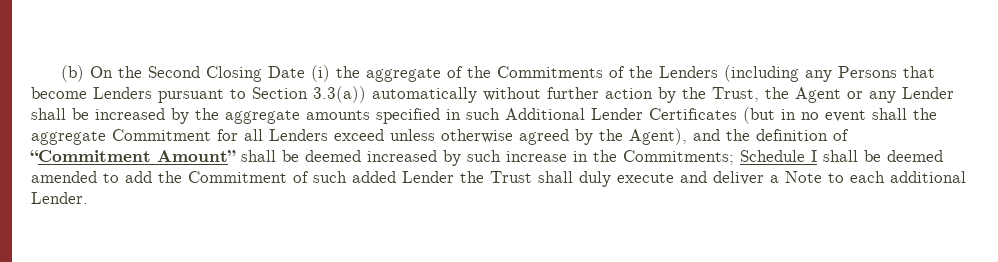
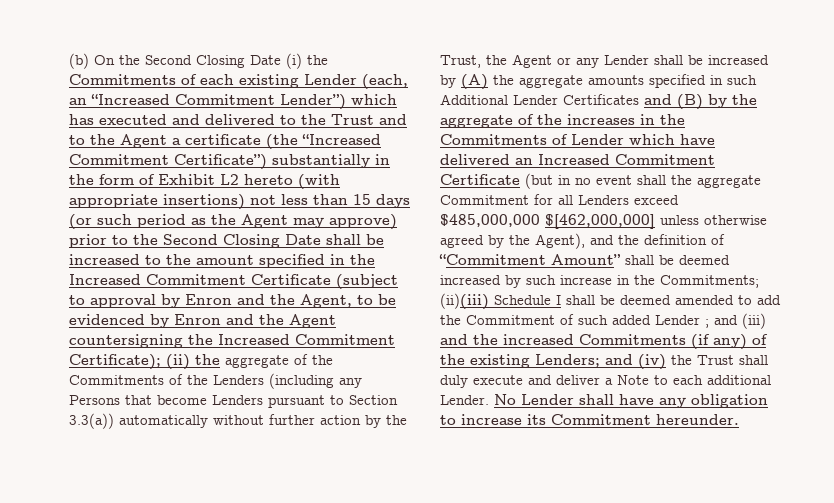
- (b) On the Second Closing Date (i) the aggregate of the Commitments of the Lenders (including any Persons that become Lenders pursuant to Section 3.3(a)) automatically without further action by the Trust, the Agent or any Lender shall be increased by the aggregate amounts specified in such Additional Lender Certificates (but in no event shall the aggregate Commitment for all Lenders exceed unless otherwise agreed by the Agent), and the definition of “Commitment Amount” shall be deemed increased by such increase in the Commitments;
+ (b) On the Second Closing Date (i) the Commitments of each existing Lender (each, an “Increased Commitment Lender”) which has executed and delivered to the Trust and to the Agent a certificate (the “Increased Commitment Certificate”) substantially in the form of Exhibit L2 hereto (with appropriate insertions) not less than 15 days (or such period as the Agent may approve) prior to the Second Closing Date shall be increased to the amount specified in the Increased Commitment Certificate (subject to approval by Enron and the Agent, to be evidenced by Enron and the Agent countersigning the Increased Commitment Certificate); (ii) the aggregate of the Commitments of the Lenders (including any Persons that become Lenders pursuant to Section 3.3(a)) automatically without further action by the Trust, the Agent or any Lender shall be increased by (A) the aggregate amounts specified in such Additional Lender Certificates and (B) by the aggregate of the increases in the Commitments of Lender which have delivered an Increased Commitment Certificate (but in no event shall the aggregate Commitment for all Lenders exceed $485,000,000 $[462,000,000] unless otherwise agreed by the Agent), and the definition of “Commitment Amount” shall be deemed increased by such increase in the Commitments;
- Schedule I shall be deemed amended to add the Commitment of such added Lender the Trust shall duly execute and deliver a Note to each additional Lender.
+ (ii)(iii) Schedule I shall be deemed amended to add the Commitment of such added Lender ; and (iii) and the increased Commitments (if any) of the existing Lenders; and (iv) the Trust shall duly execute and deliver a Note to each additional Lender.
+ No Lender shall have any obligation to increase its Commitment hereunder.

